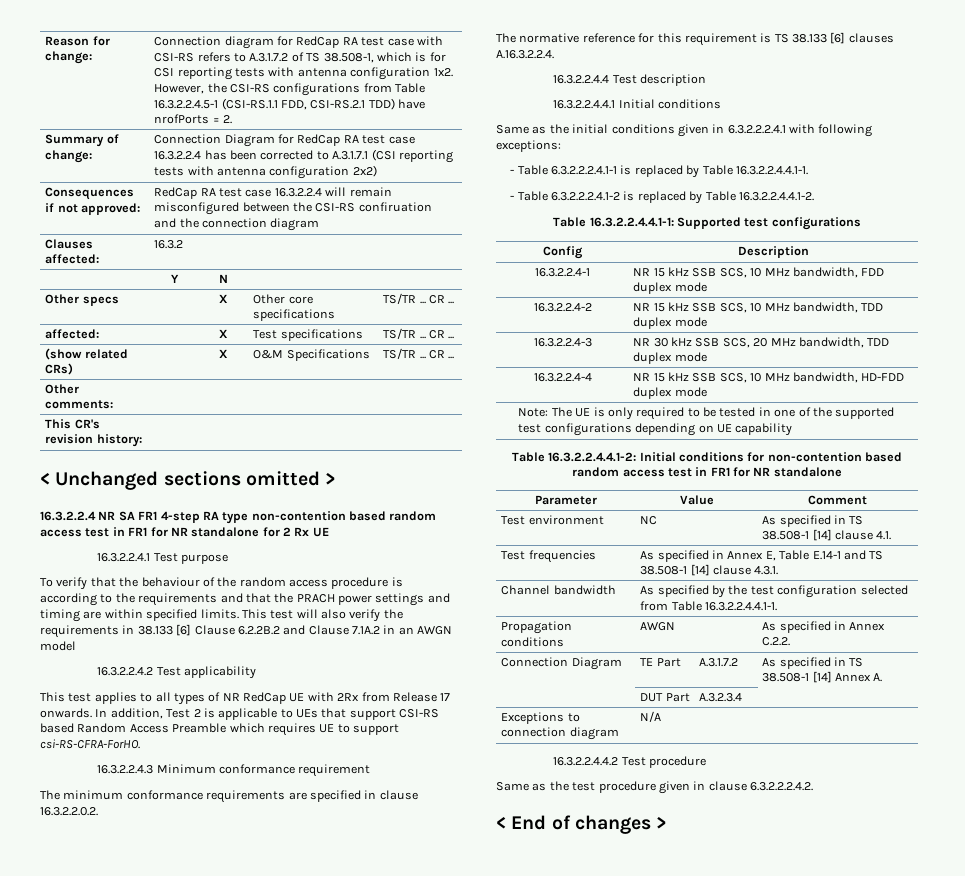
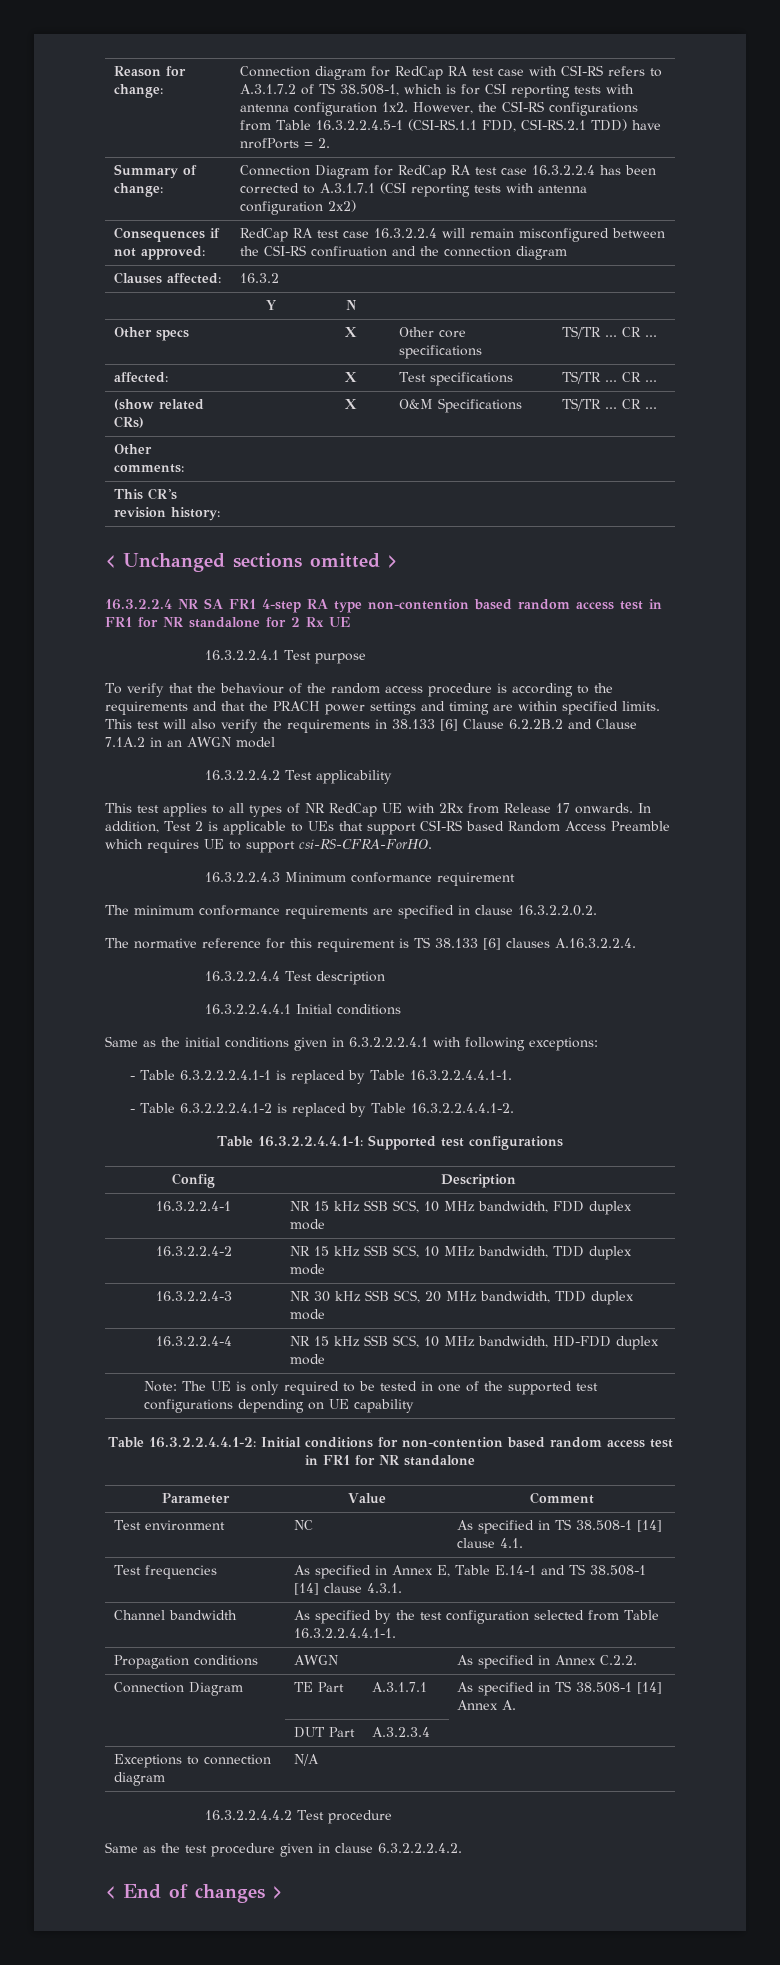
- Connection Diagram | TE Part | A.3.1.7.2 | As specified in TS 38.508-1 [14] Annex A.
+ Connection Diagram | TE Part | A.3.1.7.1 | As specified in TS 38.508-1 [14] Annex A.

